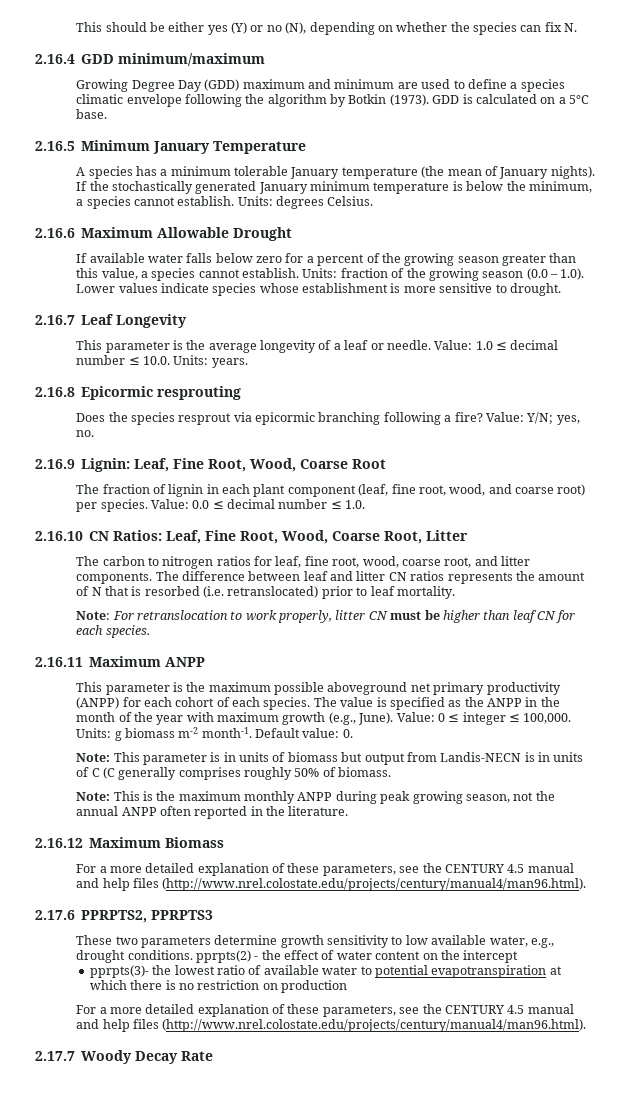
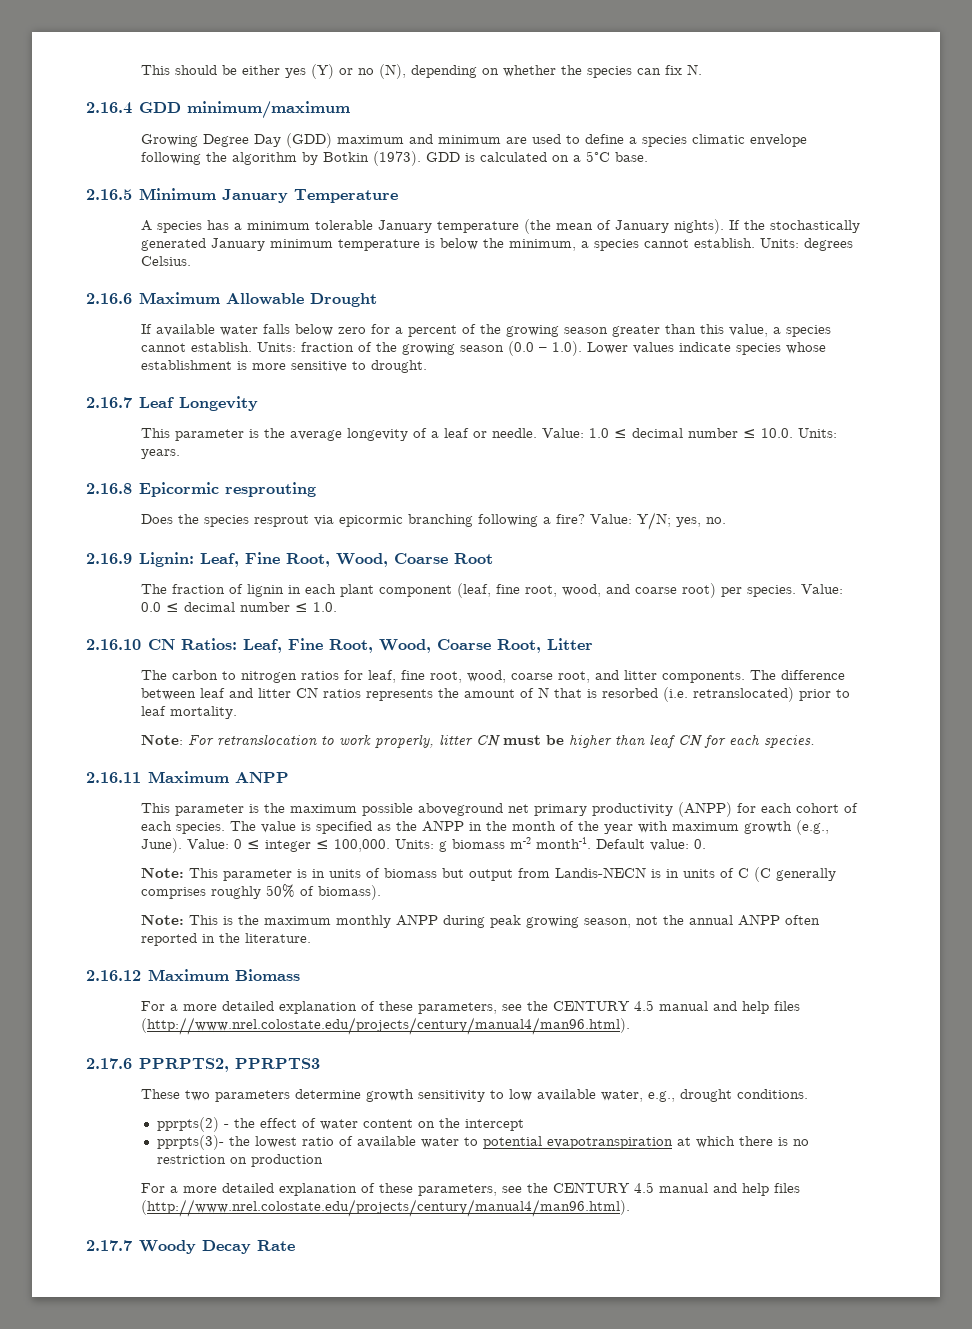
- Note: This parameter is in units of biomass but output from Landis-NECN is in units of C (C generally comprises roughly 50% of biomass.
+ Note: This parameter is in units of biomass but output from Landis-NECN is in units of C (C generally comprises roughly 50% of biomass).
- These two parameters determine growth sensitivity to low available water, e.g., drought conditions. pprpts(2) - the effect of water content on the intercept
+ These two parameters determine growth sensitivity to low available water, e.g., drought conditions.
+ pprpts(2) - the effect of water content on the intercept

